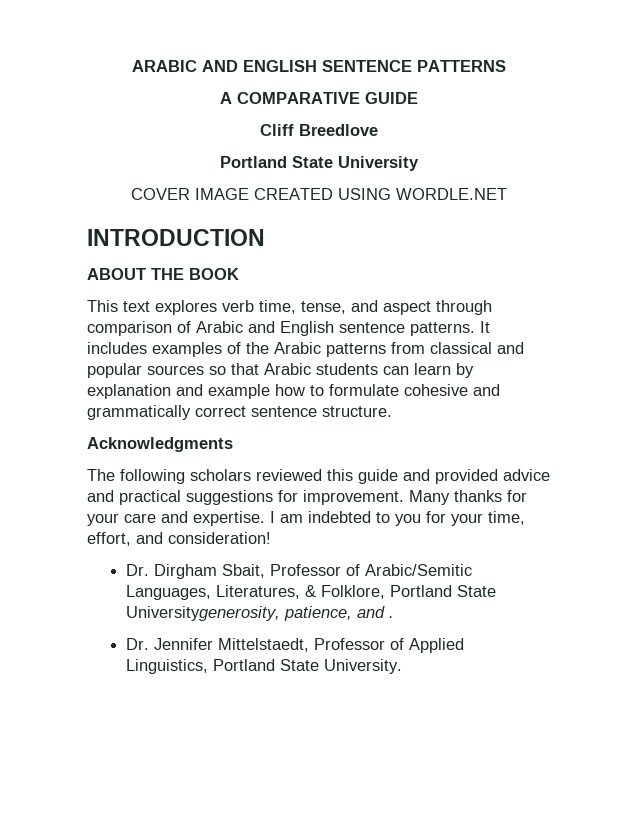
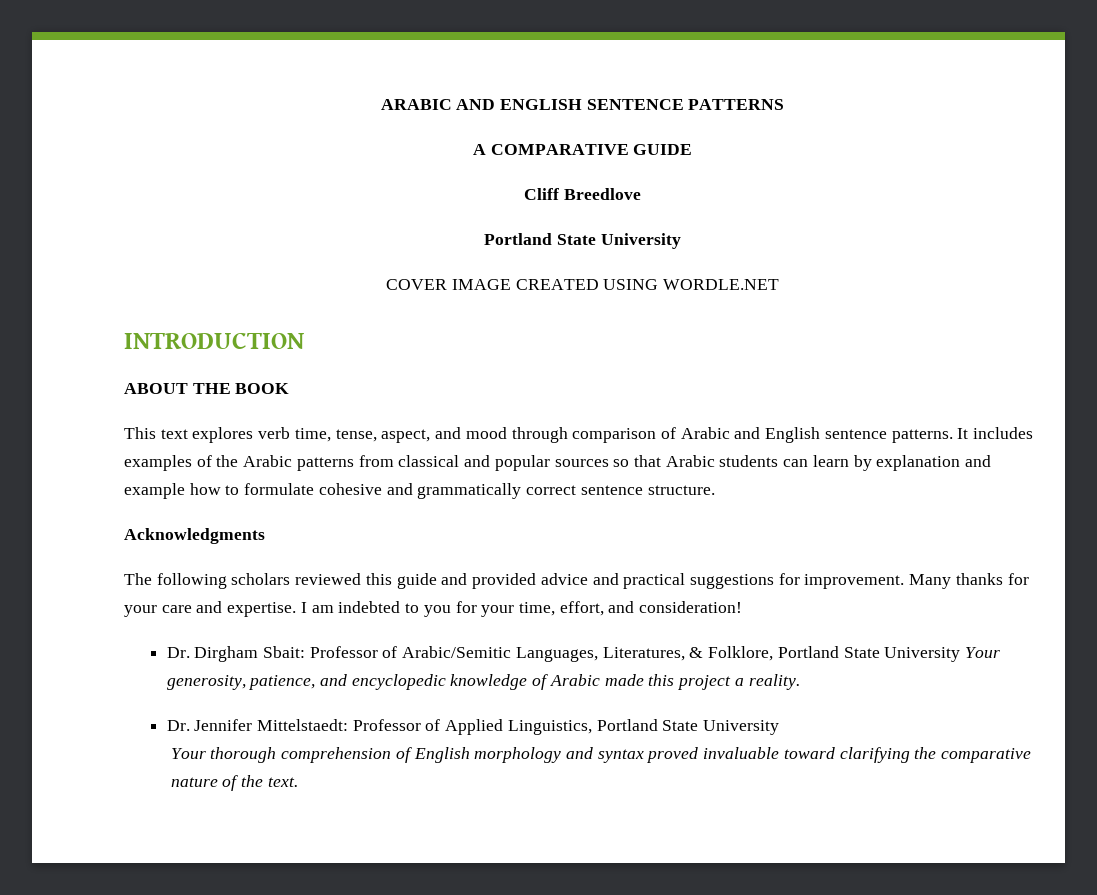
- This text explores verb time, tense, and aspect through comparison of Arabic and English sentence patterns.
+ This text explores verb time, tense, aspect, and mood through comparison of Arabic and English sentence patterns.
- Dr. Dirgham Sbait, Professor of Arabic/Semitic Languages, Literatures, & Folklore, Portland State Universitygenerosity, patience, and .
+ Dr. Dirgham Sbait: Professor of Arabic/Semitic Languages, Literatures, & Folklore, Portland State University Your generosity, patience, and encyclopedic knowledge of Arabic made this project a reality.
- Dr. Jennifer Mittelstaedt, Professor of Applied Linguistics, Portland State University.
+ Dr. Jennifer Mittelstaedt: Professor of Applied Linguistics, Portland State University
+ Your thorough comprehension of English morphology and syntax proved invaluable toward clarifying the comparative nature of the text.

